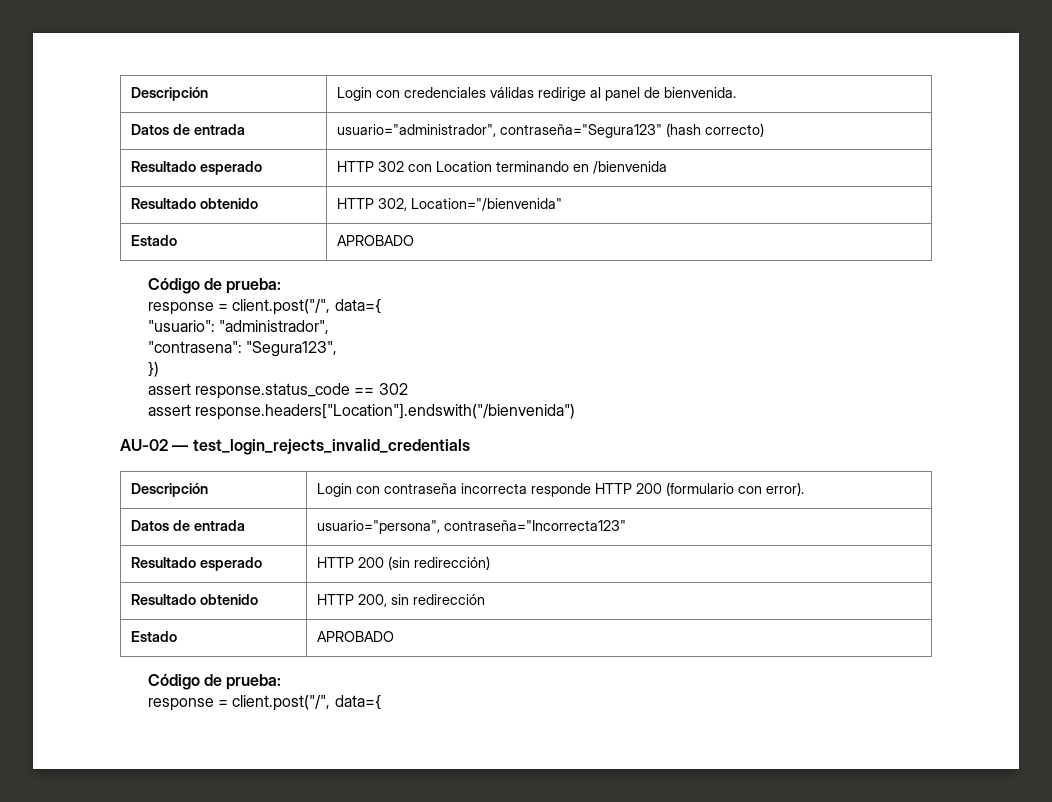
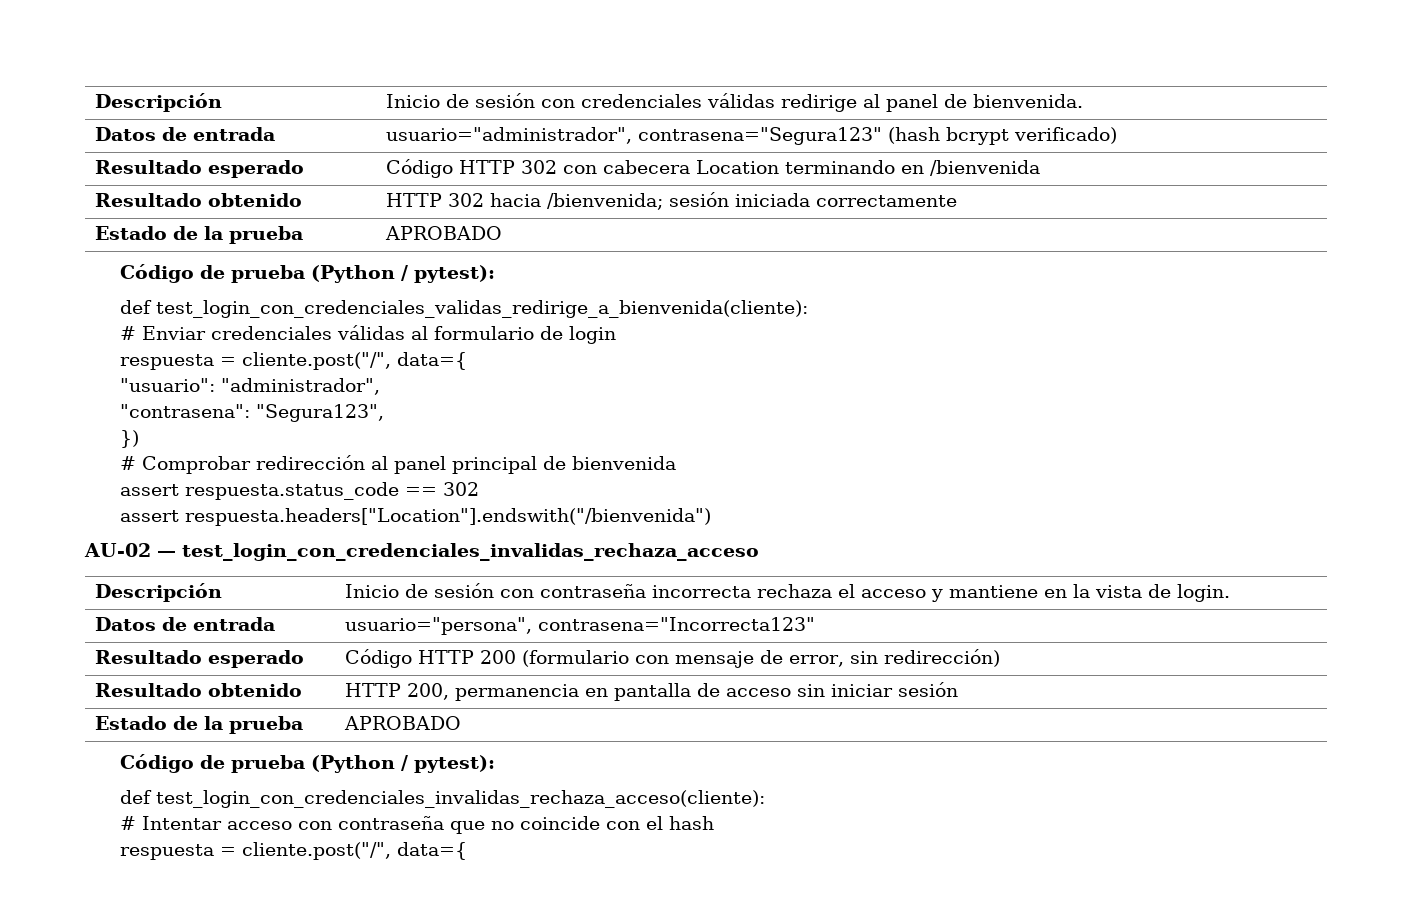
- Descripción | Login con credenciales válidas redirige al panel de bienvenida.
+ Descripción | Inicio de sesión con credenciales válidas redirige al panel de bienvenida.
- Datos de entrada | usuario="administrador", contraseña="Segura123" (hash correcto)
- Resultado esperado | HTTP 302 con Location terminando en /bienvenida
+ Datos de entrada | usuario="administrador", contrasena="Segura123" (hash bcrypt verificado)
+ Resultado esperado | Código HTTP 302 con cabecera Location terminando en /bienvenida
- Resultado obtenido | HTTP 302, Location="/bienvenida"
- Estado | APROBADO
- Código de prueba:
- response = client.post("/", data={
+ Resultado obtenido | HTTP 302 hacia /bienvenida; sesión iniciada correctamente
+ Estado de la prueba | APROBADO
+ Código de prueba (Python / pytest):
+ def test_login_con_credenciales_validas_redirige_a_bienvenida(cliente):
+ # Enviar credenciales válidas al formulario de login
+ respuesta = cliente.post("/", data={
- assert response.status_code == 302
+ # Comprobar redirección al panel principal de bienvenida
+ assert respuesta.status_code == 302
- assert response.headers["Location"].endswith("/bienvenida")
+ assert respuesta.headers["Location"].endswith("/bienvenida")
- AU-02 — test_login_rejects_invalid_credentials
- Descripción | Login con contraseña incorrecta responde HTTP 200 (formulario con error).
+ AU-02 — test_login_con_credenciales_invalidas_rechaza_acceso
+ Descripción | Inicio de sesión con contraseña incorrecta rechaza el acceso y mantiene en la vista de login.
- Datos de entrada | usuario="persona", contraseña="Incorrecta123"
- Resultado esperado | HTTP 200 (sin redirección)
+ Datos de entrada | usuario="persona", contrasena="Incorrecta123"
+ Resultado esperado | Código HTTP 200 (formulario con mensaje de error, sin redirección)
- Resultado obtenido | HTTP 200, sin redirección
- Estado | APROBADO
- Código de prueba:
- response = client.post("/", data={
+ Resultado obtenido | HTTP 200, permanencia en pantalla de acceso sin iniciar sesión
+ Estado de la prueba | APROBADO
+ Código de prueba (Python / pytest):
+ def test_login_con_credenciales_invalidas_rechaza_acceso(cliente):
+ # Intentar acceso con contraseña que no coincide con el hash
+ respuesta = cliente.post("/", data={

